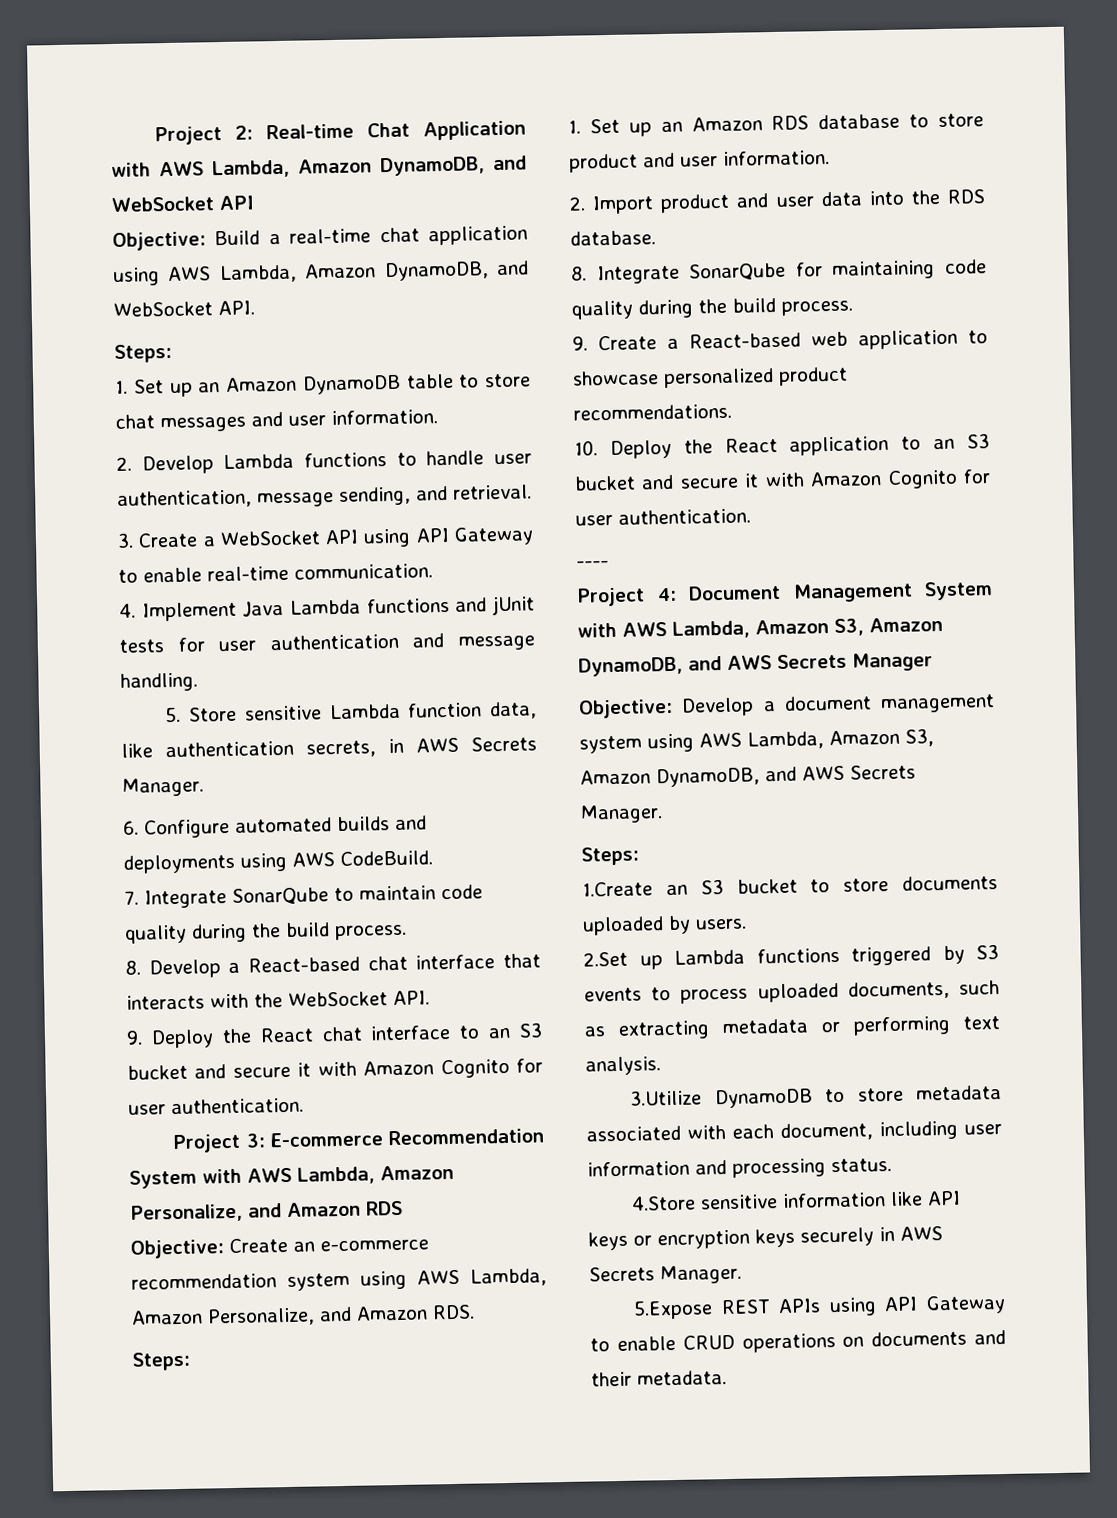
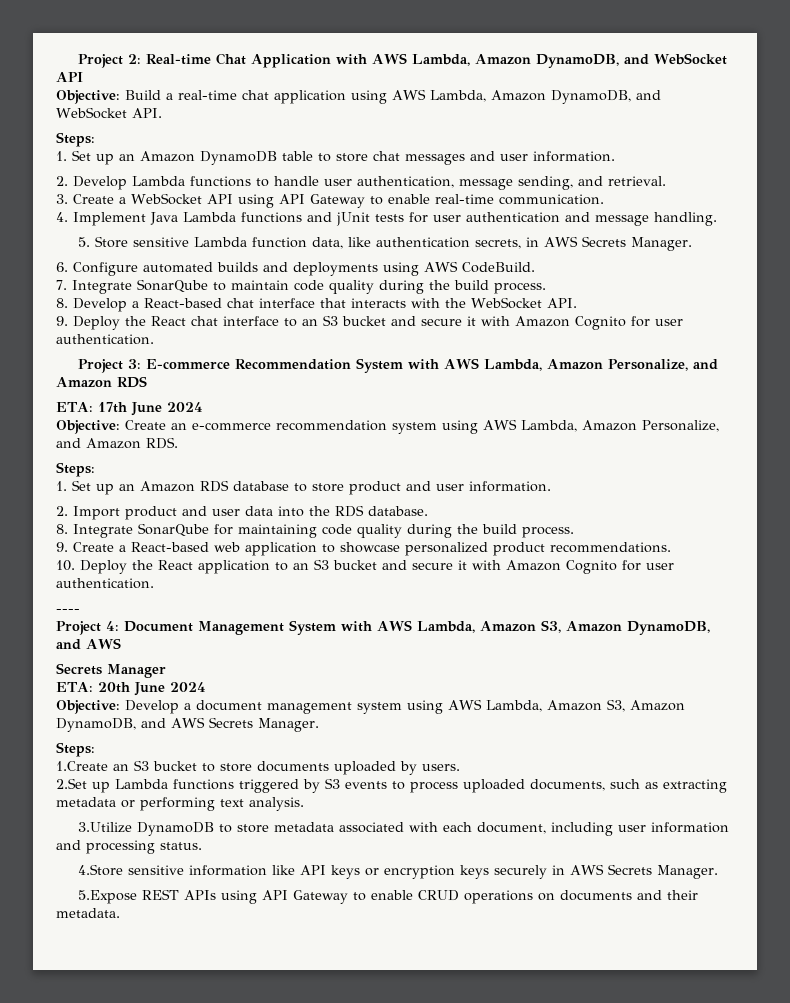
+ ETA: 17th June 2024
- Project 4: Document Management System with AWS Lambda, Amazon S3, Amazon DynamoDB, and AWS Secrets Manager
+ Project 4: Document Management System with AWS Lambda, Amazon S3, Amazon DynamoDB, and AWS
+ Secrets Manager
+ ETA: 20th June 2024

